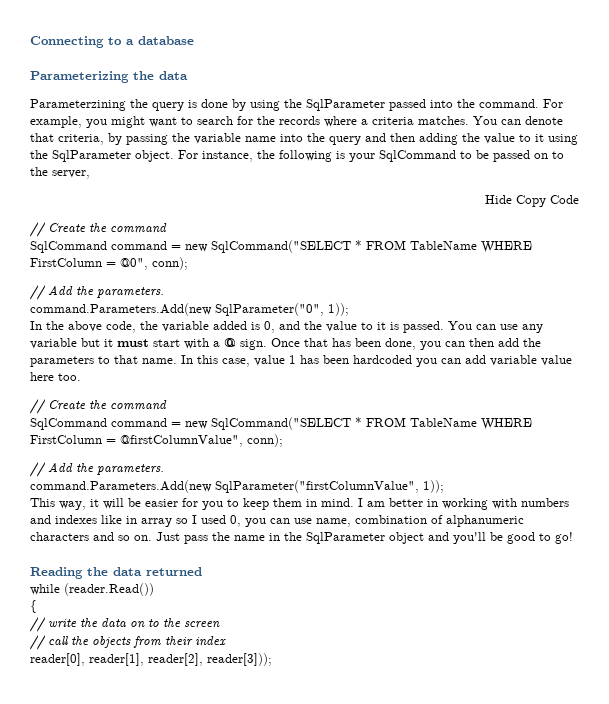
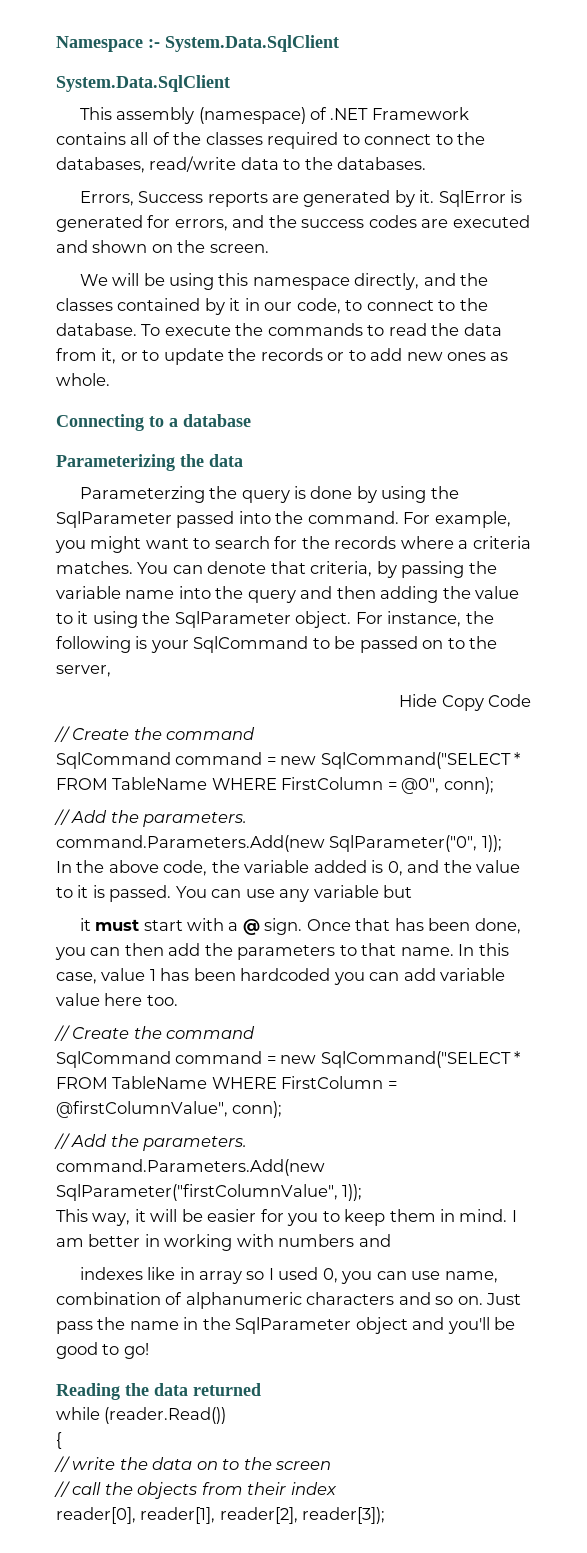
+ Namespace :- System.Data.SqlClient
+ System.Data.SqlClient
+ This assembly (namespace) of .NET Framework contains all of the classes required to connect to the databases, read/write data to the databases.
+ Errors, Success reports are generated by it. SqlError is generated for errors, and the success codes are executed and shown on the screen.
+ We will be using this namespace directly, and the classes contained by it in our code, to connect to the database. To execute the commands to read the data from it, or to update the records or to add new ones as whole.
- Parameterzining the query is done by using the SqlParameter passed into the command.
+ Parameterzing the query is done by using the SqlParameter passed into the command.
- You can use any variable but it must start with a @ sign.
+ You can use any variable but
+ it must start with a @ sign.
- I am better in working with numbers and indexes like in array so I used 0, you can use name, combination of alphanumeric characters and so on.
+ I am better in working with numbers and
+ indexes like in array so I used 0, you can use name, combination of alphanumeric characters and so on.
- reader[0], reader[1], reader[2], reader[3]));
+ reader[0], reader[1], reader[2], reader[3]);

